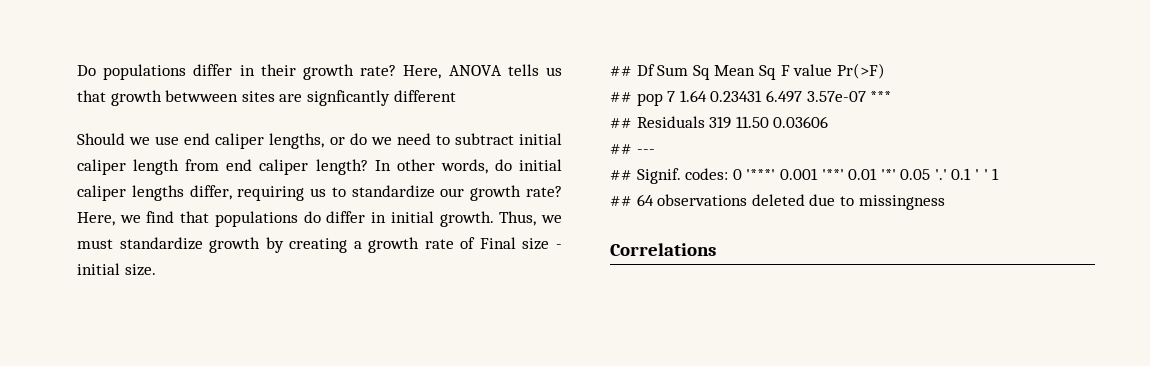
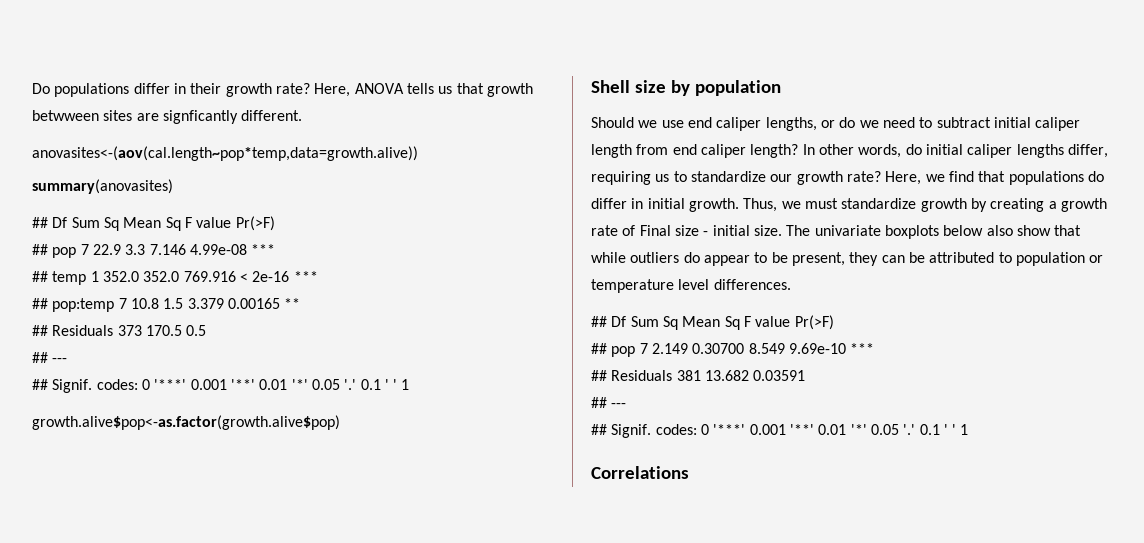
- Here, ANOVA tells us that growth betwween sites are signficantly different
+ Here, ANOVA tells us that growth betwween sites are signficantly different.
+ anovasites<-(aov(cal.length~pop*temp,data=growth.alive))
+ summary(anovasites)
+ ## Df Sum Sq Mean Sq F value Pr(>F)
+ ## pop 7 22.9 3.3 7.146 4.99e-08 ***
+ ## temp 1 352.0 352.0 769.916 < 2e-16 ***
+ ## pop:temp 7 10.8 1.5 3.379 0.00165 **
+ ## Residuals 373 170.5 0.5
+ ## ---
+ ## Signif. codes: 0 '***' 0.001 '**' 0.01 '*' 0.05 '.' 0.1 ' ' 1
+ growth.alive$pop<-as.factor(growth.alive$pop)
+ Shell size by population
+ The univariate boxplots below also show that while outliers do appear to be present, they can be attributed to population or temperature level differences.
- ## pop 7 1.64 0.23431 6.497 3.57e-07 ***
+ ## pop 7 2.149 0.30700 8.549 9.69e-10 ***
- ## Residuals 319 11.50 0.03606
+ ## Residuals 381 13.682 0.03591
- ## 64 observations deleted due to missingness

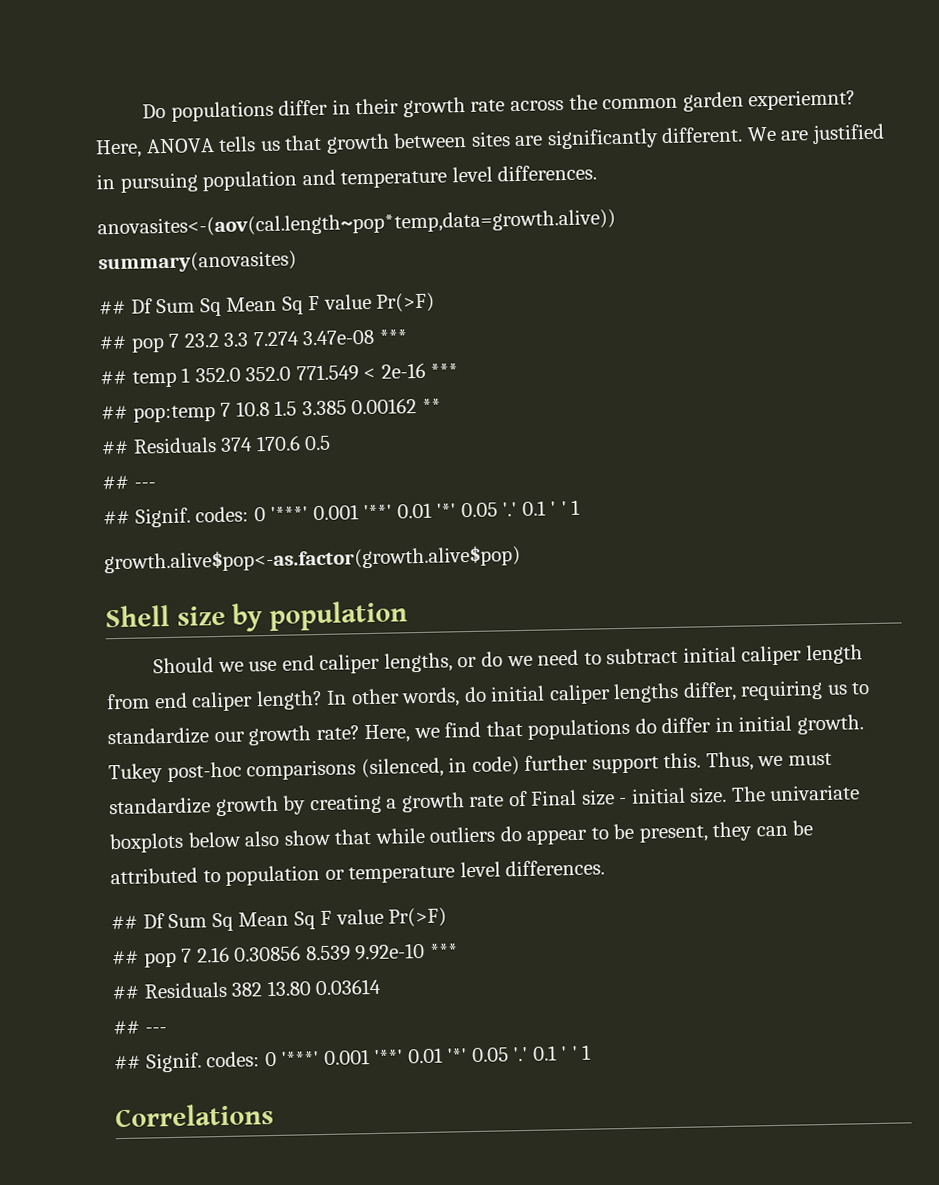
- Do populations differ in their growth rate?
+ Do populations differ in their growth rate across the common garden experiemnt?
- Here, ANOVA tells us that growth betwween sites are signficantly different.
+ Here, ANOVA tells us that growth between sites are significantly different. We are justified in pursuing population and temperature level differences.
- ## pop 7 22.9 3.3 7.146 4.99e-08 ***
+ ## pop 7 23.2 3.3 7.274 3.47e-08 ***
- ## temp 1 352.0 352.0 769.916 < 2e-16 ***
+ ## temp 1 352.0 352.0 771.549 < 2e-16 ***
- ## pop:temp 7 10.8 1.5 3.379 0.00165 **
+ ## pop:temp 7 10.8 1.5 3.385 0.00162 **
- ## Residuals 373 170.5 0.5
+ ## Residuals 374 170.6 0.5
+ Tukey post-hoc comparisons (silenced, in code) further support this.
- ## pop 7 2.149 0.30700 8.549 9.69e-10 ***
+ ## pop 7 2.16 0.30856 8.539 9.92e-10 ***
- ## Residuals 381 13.682 0.03591
+ ## Residuals 382 13.80 0.03614

